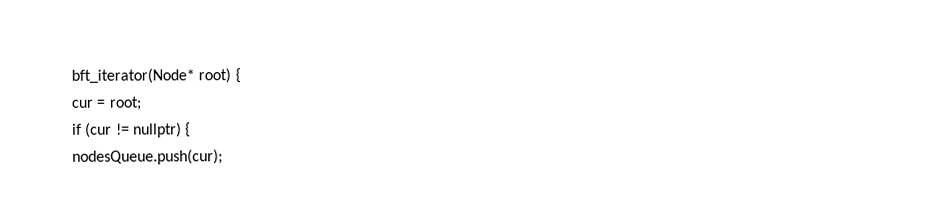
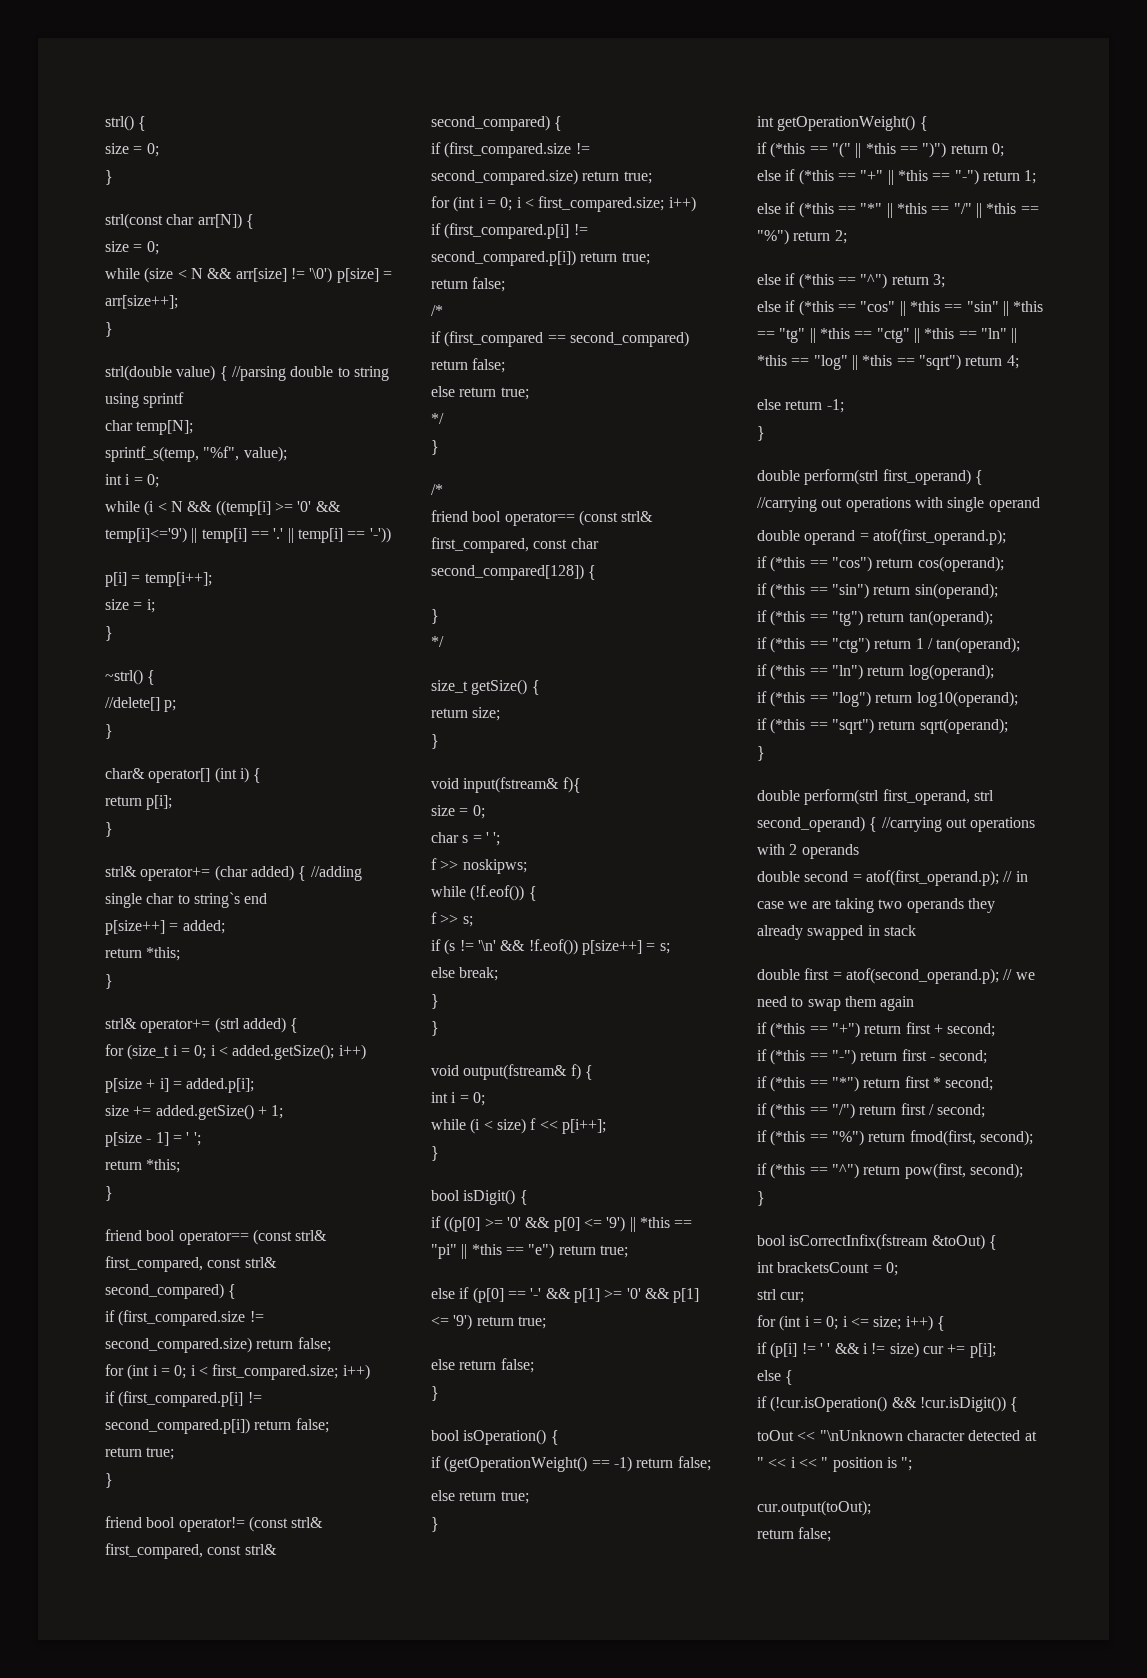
- bft_iterator(Node* root) {
- cur = root;
- if (cur != nullptr) {
- nodesQueue.push(cur);
+ strl() {
+ size = 0;
+ }
+ strl(const char arr[N]) {
+ size = 0;
+ while (size < N && arr[size] != '\0') p[size] = arr[size++];
+ }
+ strl(double value) { //parsing double to string using sprintf
+ char temp[N];
+ sprintf_s(temp, "%f", value);
+ int i = 0;
+ while (i < N && ((temp[i] >= '0' && temp[i]<='9') || temp[i] == '.' || temp[i] == '-'))
+ p[i] = temp[i++];
+ size = i;
+ }
+ ~strl() {
+ //delete[] p;
+ }
+ char& operator[] (int i) {
+ return p[i];
+ }
+ strl& operator+= (char added) { //adding single char to string`s end
+ p[size++] = added;
+ return *this;
+ }
+ strl& operator+= (strl added) {
+ for (size_t i = 0; i < added.getSize(); i++)
+ p[size + i] = added.p[i];
+ size += added.getSize() + 1;
+ p[size - 1] = ' ';
+ return *this;
+ }
+ friend bool operator== (const strl& first_compared, const strl& second_compared) {
+ if (first_compared.size != second_compared.size) return false;
+ for (int i = 0; i < first_compared.size; i++)
+ if (first_compared.p[i] != second_compared.p[i]) return false;
+ return true;
+ }
+ friend bool operator!= (const strl& first_compared, const strl& second_compared) {
+ if (first_compared.size != second_compared.size) return true;
+ for (int i = 0; i < first_compared.size; i++)
+ if (first_compared.p[i] != second_compared.p[i]) return true;
+ return false;
+ /*
+ if (first_compared == second_compared) return false;
+ else return true;
+ */
+ }
+ /*
+ friend bool operator== (const strl& first_compared, const char second_compared[128]) {
+ }
+ */
+ size_t getSize() {
+ return size;
+ }
+ void input(fstream& f){
+ size = 0;
+ char s = ' ';
+ f >> noskipws;
+ while (!f.eof()) {
+ f >> s;
+ if (s != '\n' && !f.eof()) p[size++] = s;
+ else break;
+ }
+ }
+ void output(fstream& f) {
+ int i = 0;
+ while (i < size) f << p[i++];
+ }
+ bool isDigit() {
+ if ((p[0] >= '0' && p[0] <= '9') || *this == "pi" || *this == "e") return true;
+ else if (p[0] == '-' && p[1] >= '0' && p[1] <= '9') return true;
+ else return false;
+ }
+ bool isOperation() {
+ if (getOperationWeight() == -1) return false;
+ else return true;
+ }
+ int getOperationWeight() {
+ if (*this == "(" || *this == ")") return 0;
+ else if (*this == "+" || *this == "-") return 1;
+ else if (*this == "*" || *this == "/" || *this == "%") return 2;
+ else if (*this == "^") return 3;
+ else if (*this == "cos" || *this == "sin" || *this == "tg" || *this == "ctg" || *this == "ln" || *this == "log" || *this == "sqrt") return 4;
+ else return -1;
+ }
+ double perform(strl first_operand) { //carrying out operations with single operand
+ double operand = atof(first_operand.p);
+ if (*this == "cos") return cos(operand);
+ if (*this == "sin") return sin(operand);
+ if (*this == "tg") return tan(operand);
+ if (*this == "ctg") return 1 / tan(operand);
+ if (*this == "ln") return log(operand);
+ if (*this == "log") return log10(operand);
+ if (*this == "sqrt") return sqrt(operand);
+ }
+ double perform(strl first_operand, strl second_operand) { //carrying out operations with 2 operands
+ double second = atof(first_operand.p); // in case we are taking two operands they already swapped in stack
+ double first = atof(second_operand.p); // we need to swap them again
+ if (*this == "+") return first + second;
+ if (*this == "-") return first - second;
+ if (*this == "*") return first * second;
+ if (*this == "/") return first / second;
+ if (*this == "%") return fmod(first, second);
+ if (*this == "^") return pow(first, second);
+ }
+ bool isCorrectInfix(fstream &toOut) {
+ int bracketsCount = 0;
+ strl cur;
+ for (int i = 0; i <= size; i++) {
+ if (p[i] != ' ' && i != size) cur += p[i];
+ else {
+ if (!cur.isOperation() && !cur.isDigit()) {
+ toOut << "\nUnknown character detected at " << i << " position is ";
+ cur.output(toOut);
+ return false;

